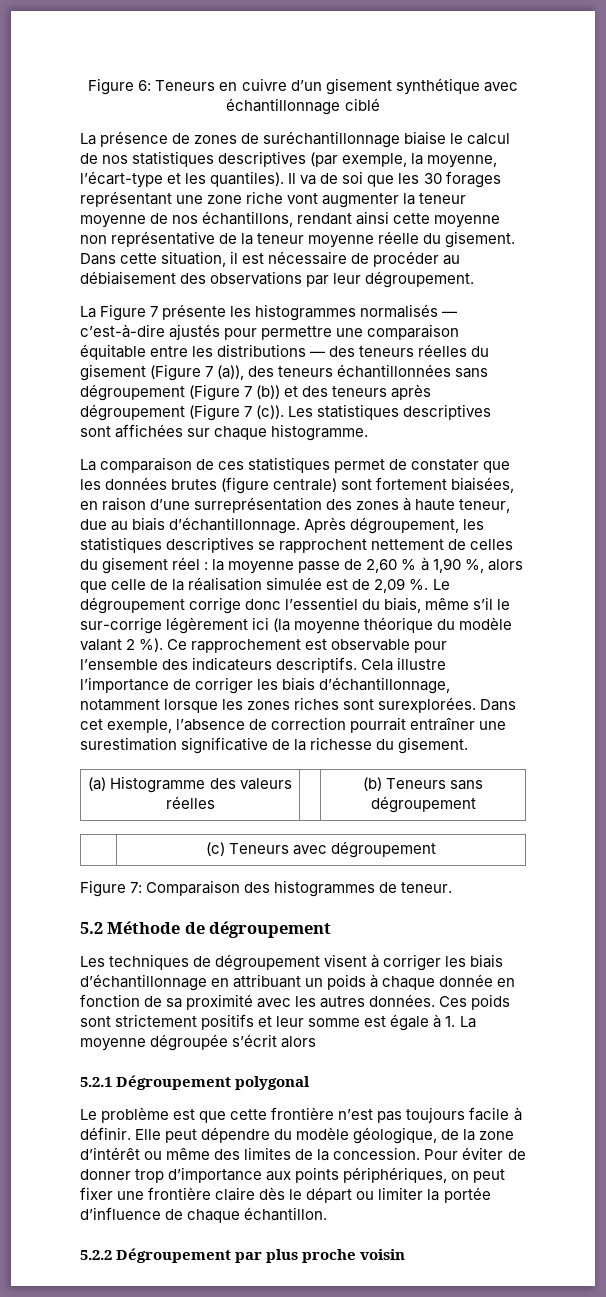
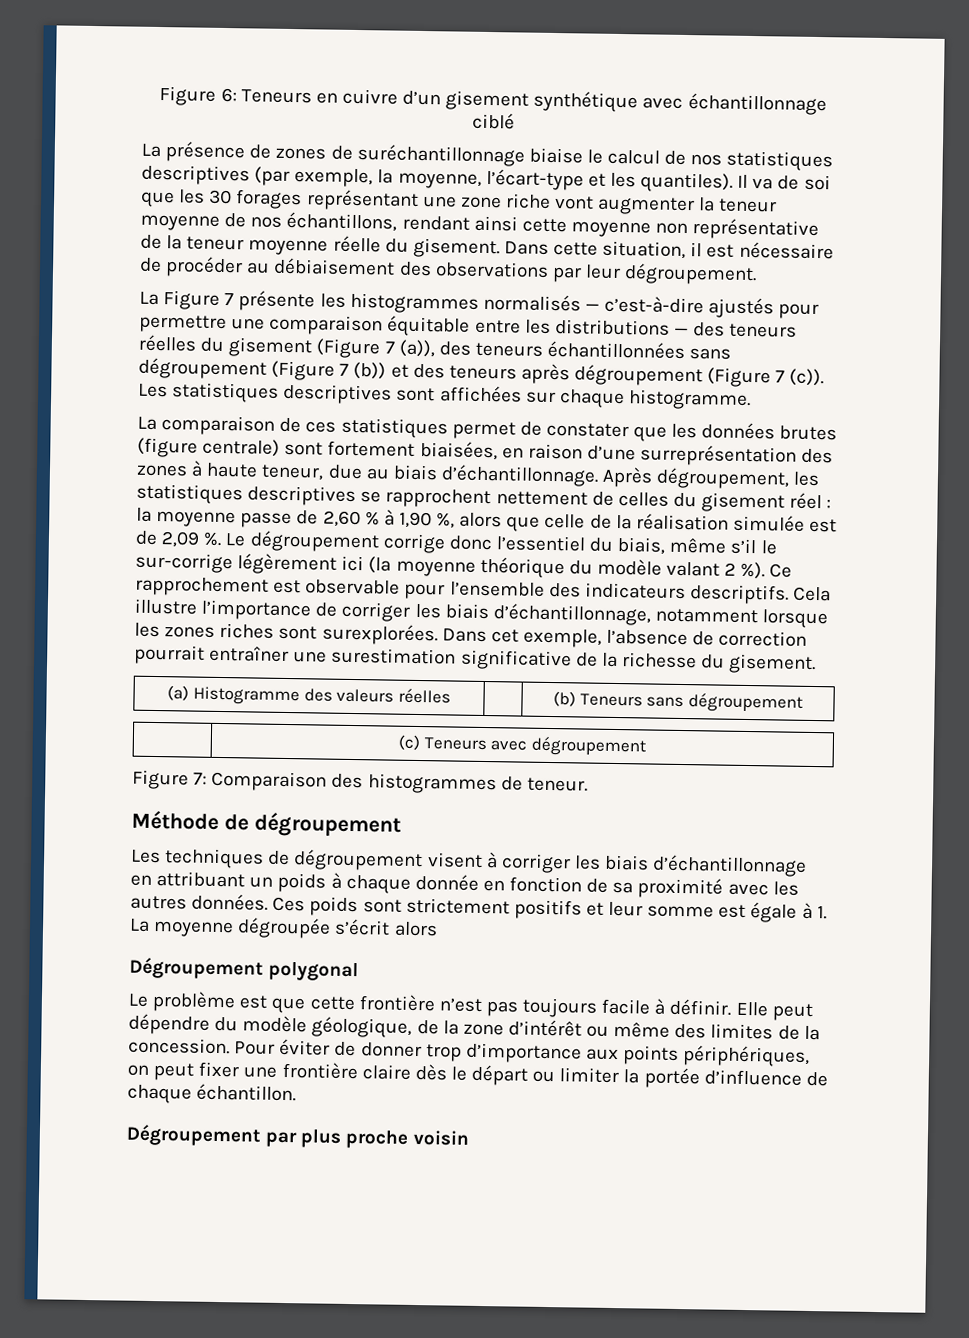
- 5.2 Méthode de dégroupement
+ Méthode de dégroupement
- 5.2.1 Dégroupement polygonal
+ Dégroupement polygonal
- 5.2.2 Dégroupement par plus proche voisin
+ Dégroupement par plus proche voisin

